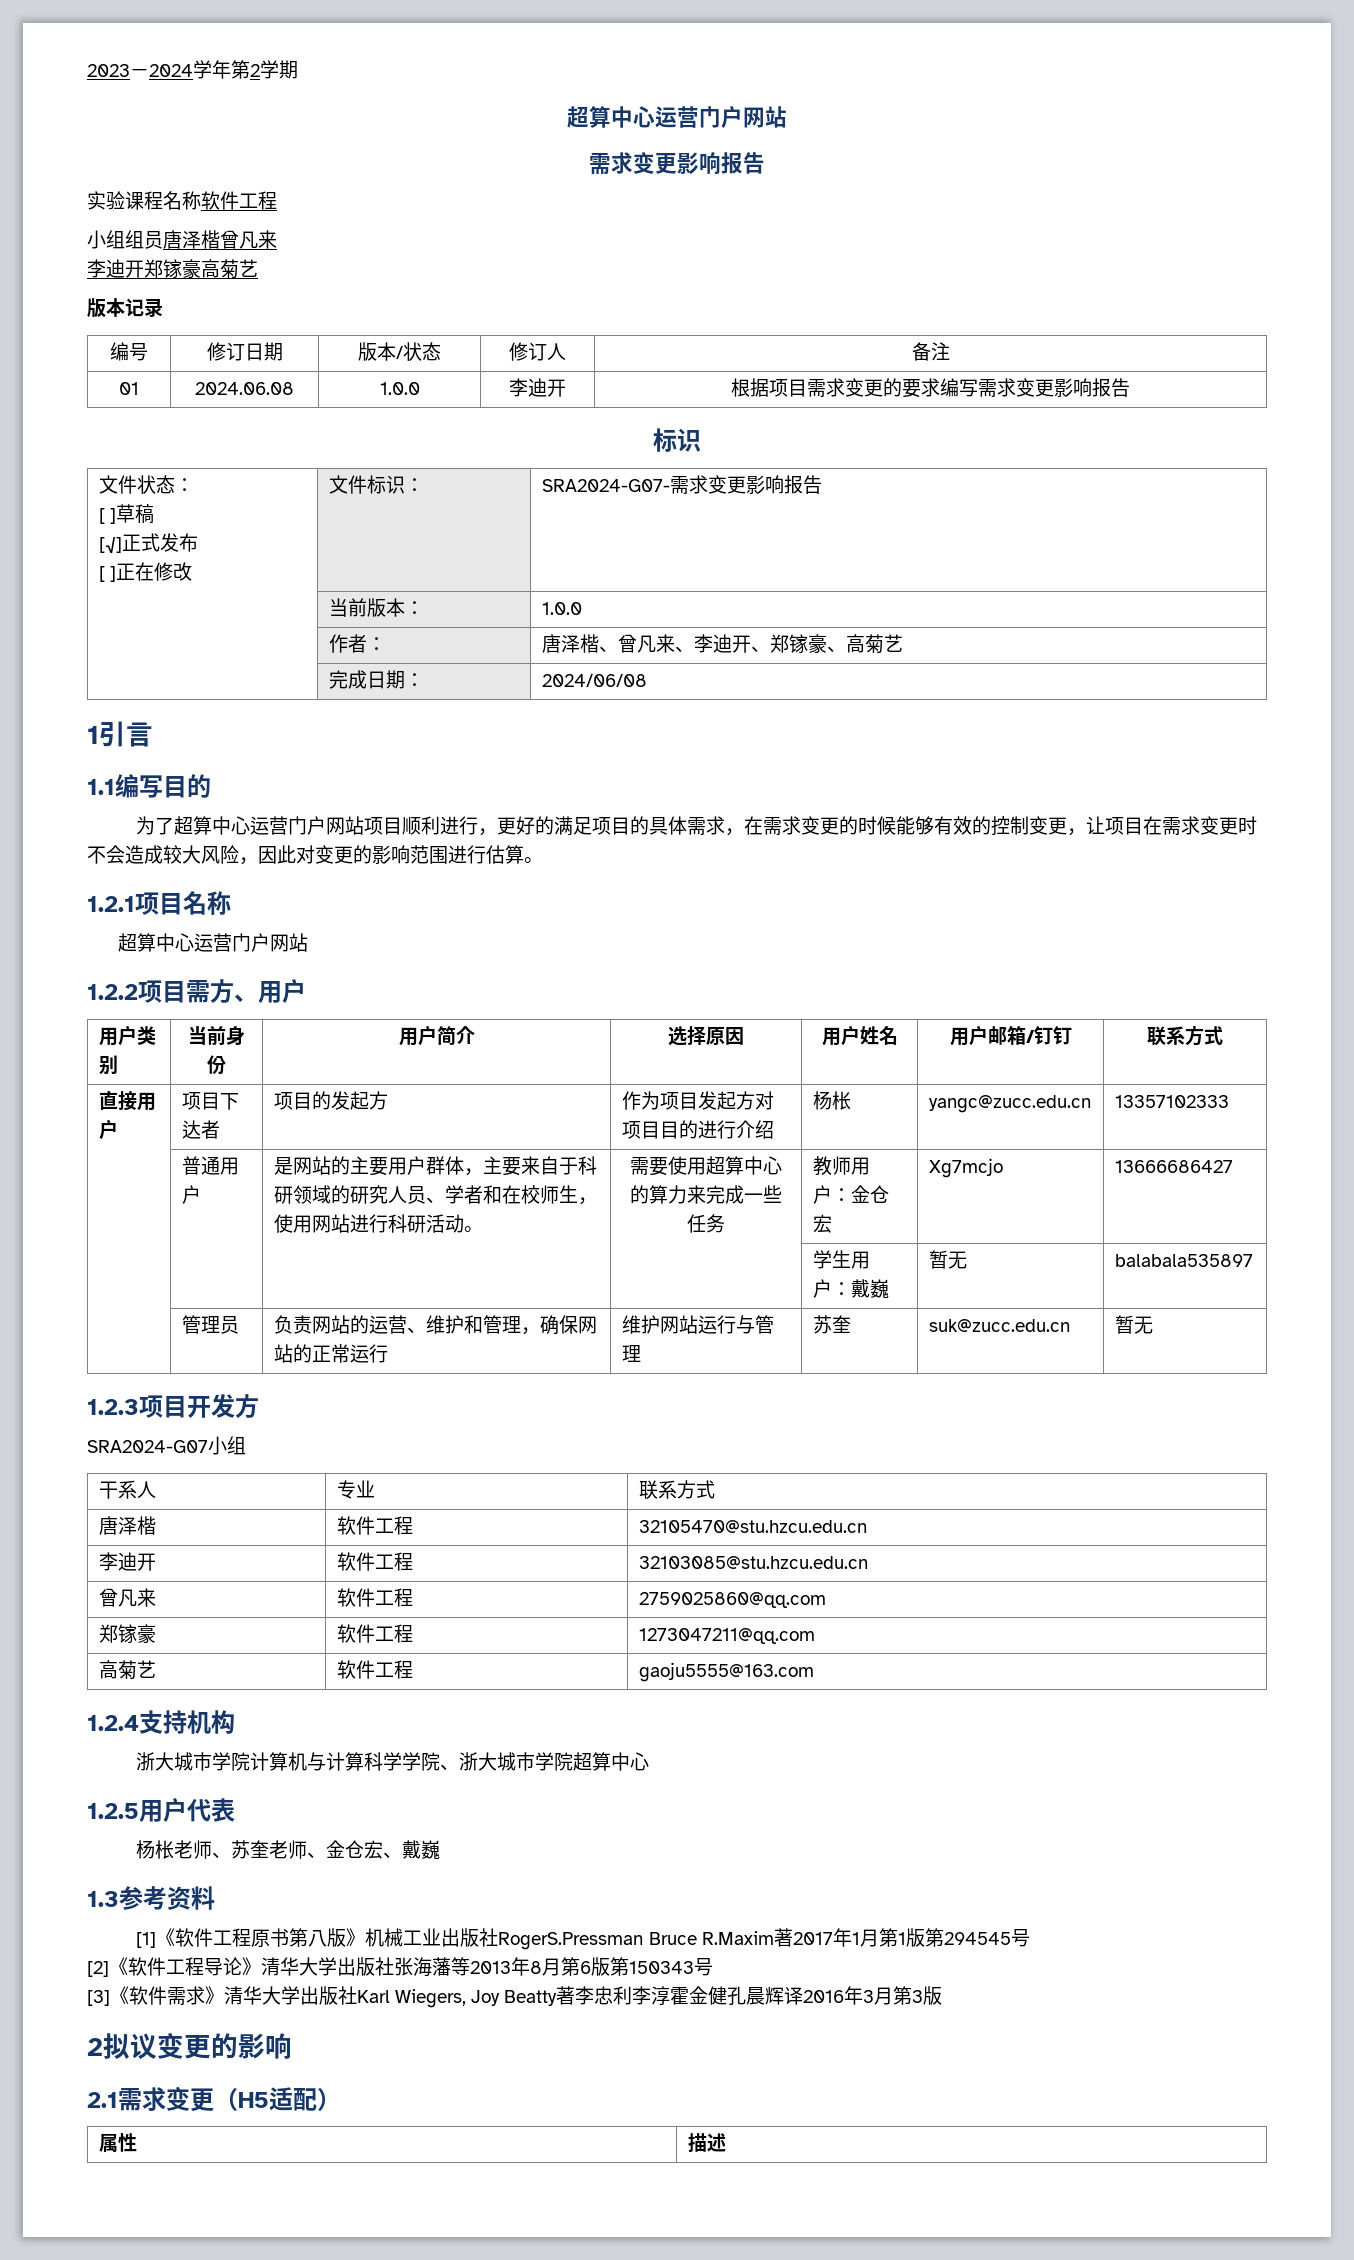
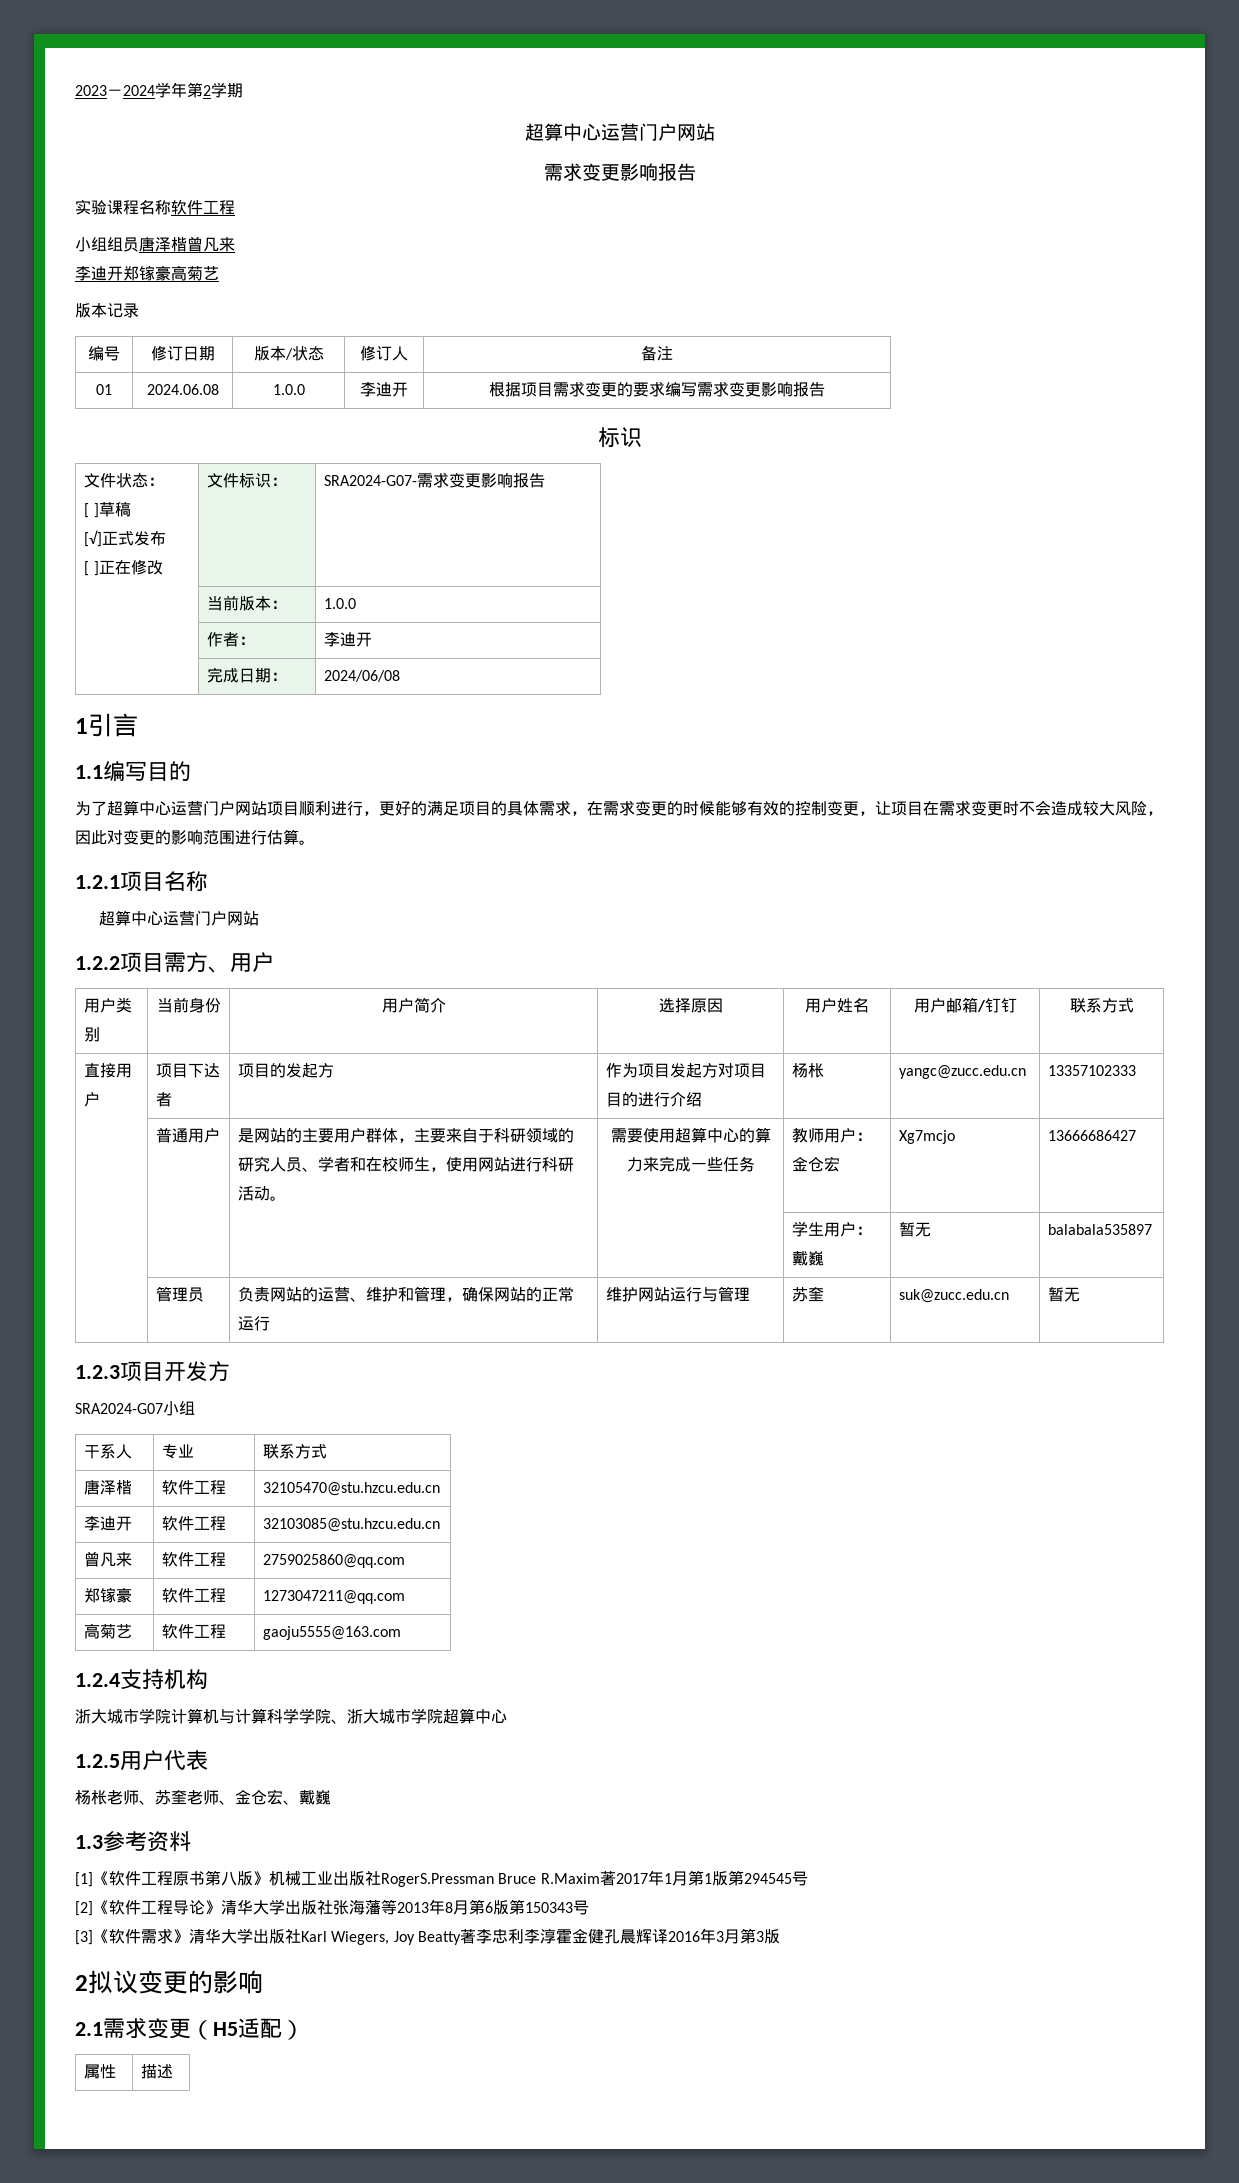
- | 作者： | 唐泽楷、曾凡来、李迪开、郑镓豪、高菊艺
+ | 作者： | 李迪开

